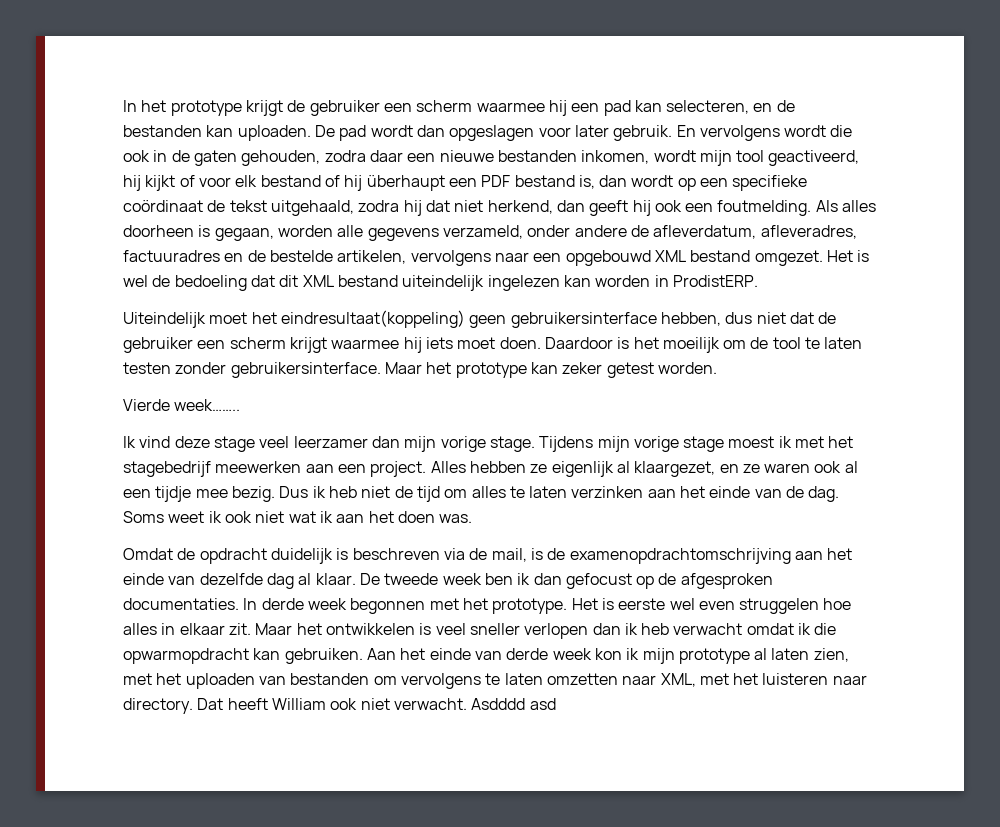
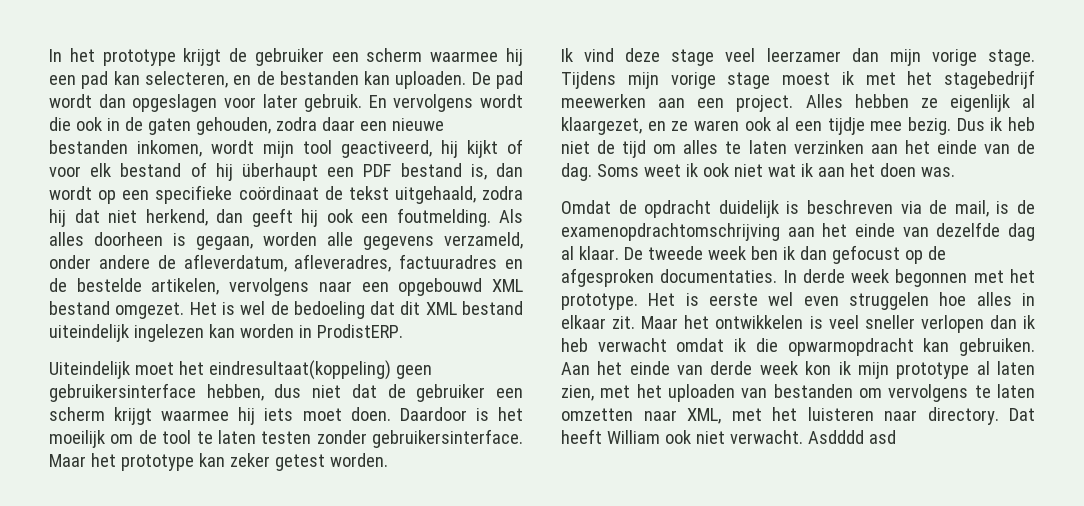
- Vierde week……..

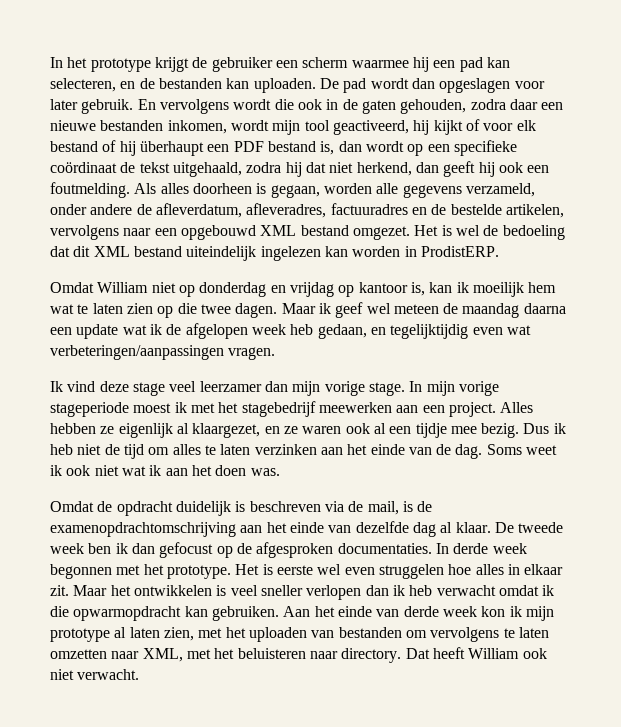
- Uiteindelijk moet het eindresultaat(koppeling) geen gebruikersinterface hebben, dus niet dat de gebruiker een scherm krijgt waarmee hij iets moet doen. Daardoor is het moeilijk om de tool te laten testen zonder gebruikersinterface. Maar het prototype kan zeker getest worden.
+ Omdat William niet op donderdag en vrijdag op kantoor is, kan ik moeilijk hem wat te laten zien op die twee dagen. Maar ik geef wel meteen de maandag daarna een update wat ik de afgelopen week heb gedaan, en tegelijktijdig even wat verbeteringen/aanpassingen vragen.
- Tijdens mijn vorige stage moest ik met het stagebedrijf meewerken aan een project.
+ In mijn vorige stageperiode moest ik met het stagebedrijf meewerken aan een project.
- Aan het einde van derde week kon ik mijn prototype al laten zien, met het uploaden van bestanden om vervolgens te laten omzetten naar XML, met het luisteren naar directory.
+ Aan het einde van derde week kon ik mijn prototype al laten zien, met het uploaden van bestanden om vervolgens te laten omzetten naar XML, met het beluisteren naar directory.
- Asdddd asd

